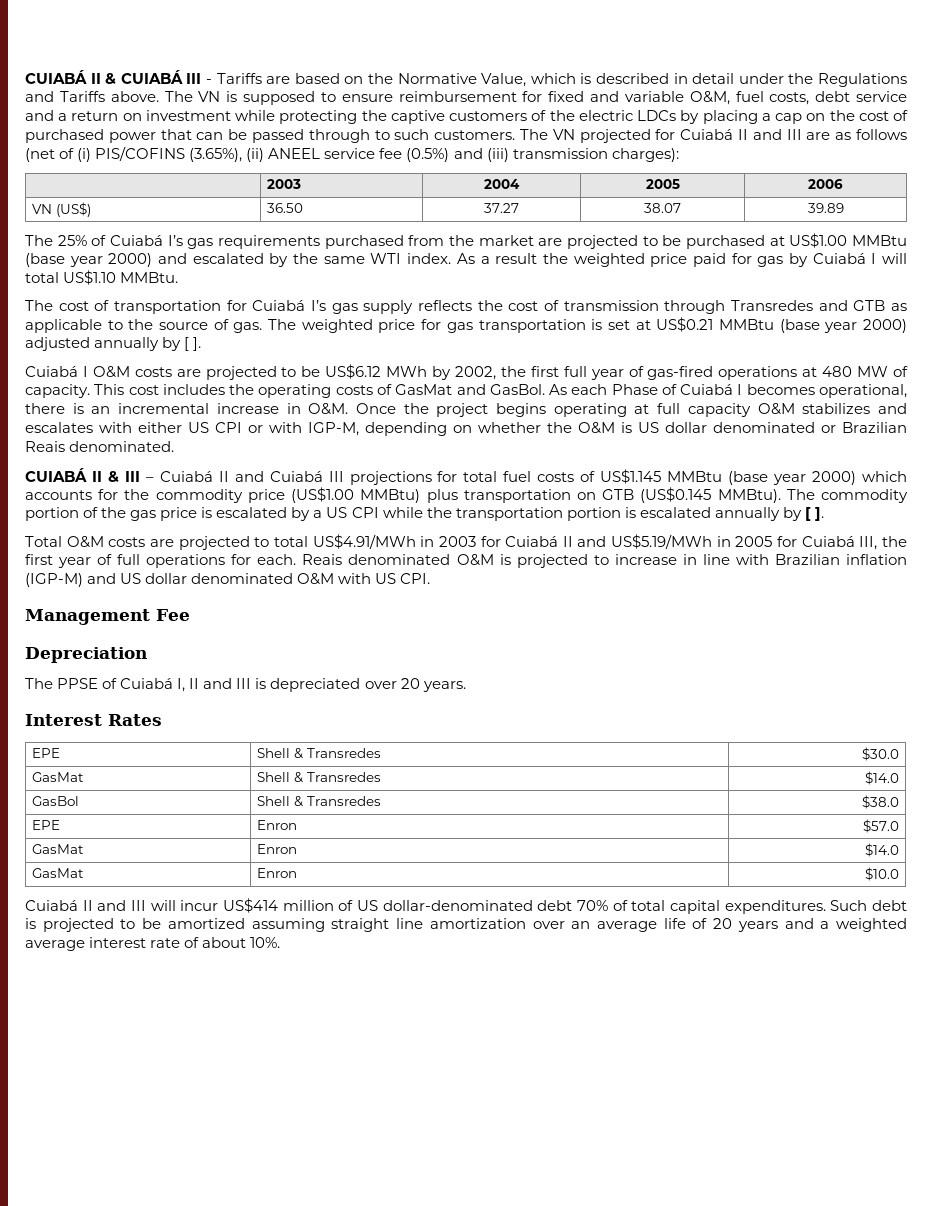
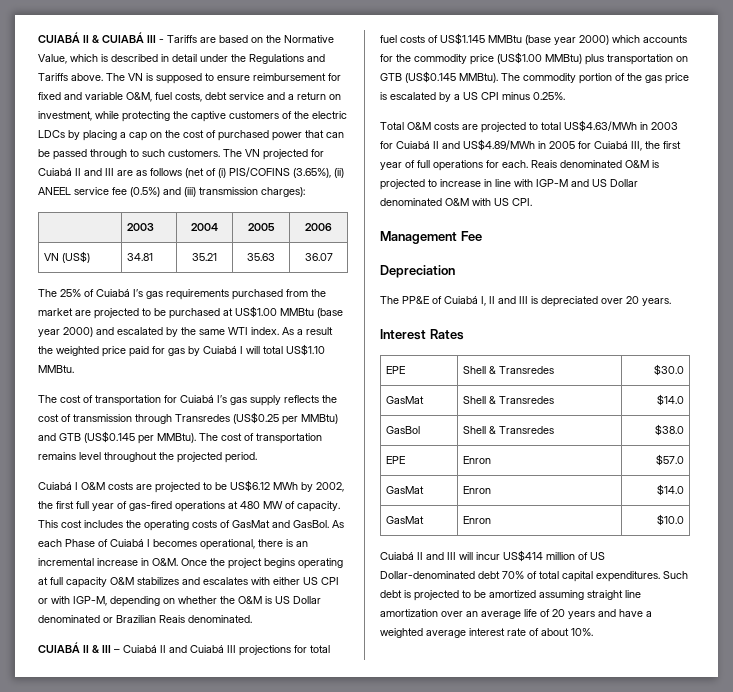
- The VN is supposed to ensure reimbursement for fixed and variable O&M, fuel costs, debt service and a return on investment while protecting the captive customers of the electric LDCs by placing a cap on the cost of purchased power that can be passed through to such customers.
+ The VN is supposed to ensure reimbursement for fixed and variable O&M, fuel costs, debt service and a return on investment, while protecting the captive customers of the electric LDCs by placing a cap on the cost of purchased power that can be passed through to such customers.
- VN (US$) | 36.50 | 37.27 | 38.07 | 39.89
+ VN (US$) | 34.81 | 35.21 | 35.63 | 36.07
- The cost of transportation for Cuiabá I’s gas supply reflects the cost of transmission through Transredes and GTB as applicable to the source of gas. The weighted price for gas transportation is set at US$0.21 MMBtu (base year 2000) adjusted annually by [ ].
+ The cost of transportation for Cuiabá I’s gas supply reflects the cost of transmission through Transredes (US$0.25 per MMBtu) and GTB (US$0.145 per MMBtu). The cost of transportation remains level throughout the projected period.
- As each Phase of Cuiabá I becomes operational, there is an incremental increase in O&M. Once the project begins operating at full capacity O&M stabilizes and escalates with either US CPI or with IGP-M, depending on whether the O&M is US dollar denominated or Brazilian Reais denominated.
+ As each Phase of Cuiabá I becomes operational, there is an incremental increase in O&M. Once the project begins operating at full capacity O&M stabilizes and escalates with either US CPI or with IGP-M, depending on whether the O&M is US Dollar denominated or Brazilian Reais denominated.
- The commodity portion of the gas price is escalated by a US CPI while the transportation portion is escalated annually by [ ].
+ The commodity portion of the gas price is escalated by a US CPI minus 0.25%.
- Total O&M costs are projected to total US$4.91/MWh in 2003 for Cuiabá II and US$5.19/MWh in 2005 for Cuiabá III, the first year of full operations for each.
+ Total O&M costs are projected to total US$4.63/MWh in 2003 for Cuiabá II and US$4.89/MWh in 2005 for Cuiabá III, the first year of full operations for each.
- Reais denominated O&M is projected to increase in line with Brazilian inflation (IGP-M) and US dollar denominated O&M with US CPI.
+ Reais denominated O&M is projected to increase in line with IGP-M and US Dollar denominated O&M with US CPI.
- The PPSE of Cuiabá I, II and III is depreciated over 20 years.
+ The PP&E of Cuiabá I, II and III is depreciated over 20 years.
- Cuiabá II and III will incur US$414 million of US dollar-denominated debt 70% of total capital expenditures.
+ Cuiabá II and III will incur US$414 million of US Dollar-denominated debt 70% of total capital expenditures.
- Such debt is projected to be amortized assuming straight line amortization over an average life of 20 years and a weighted average interest rate of about 10%.
+ Such debt is projected to be amortized assuming straight line amortization over an average life of 20 years and have a weighted average interest rate of about 10%.

